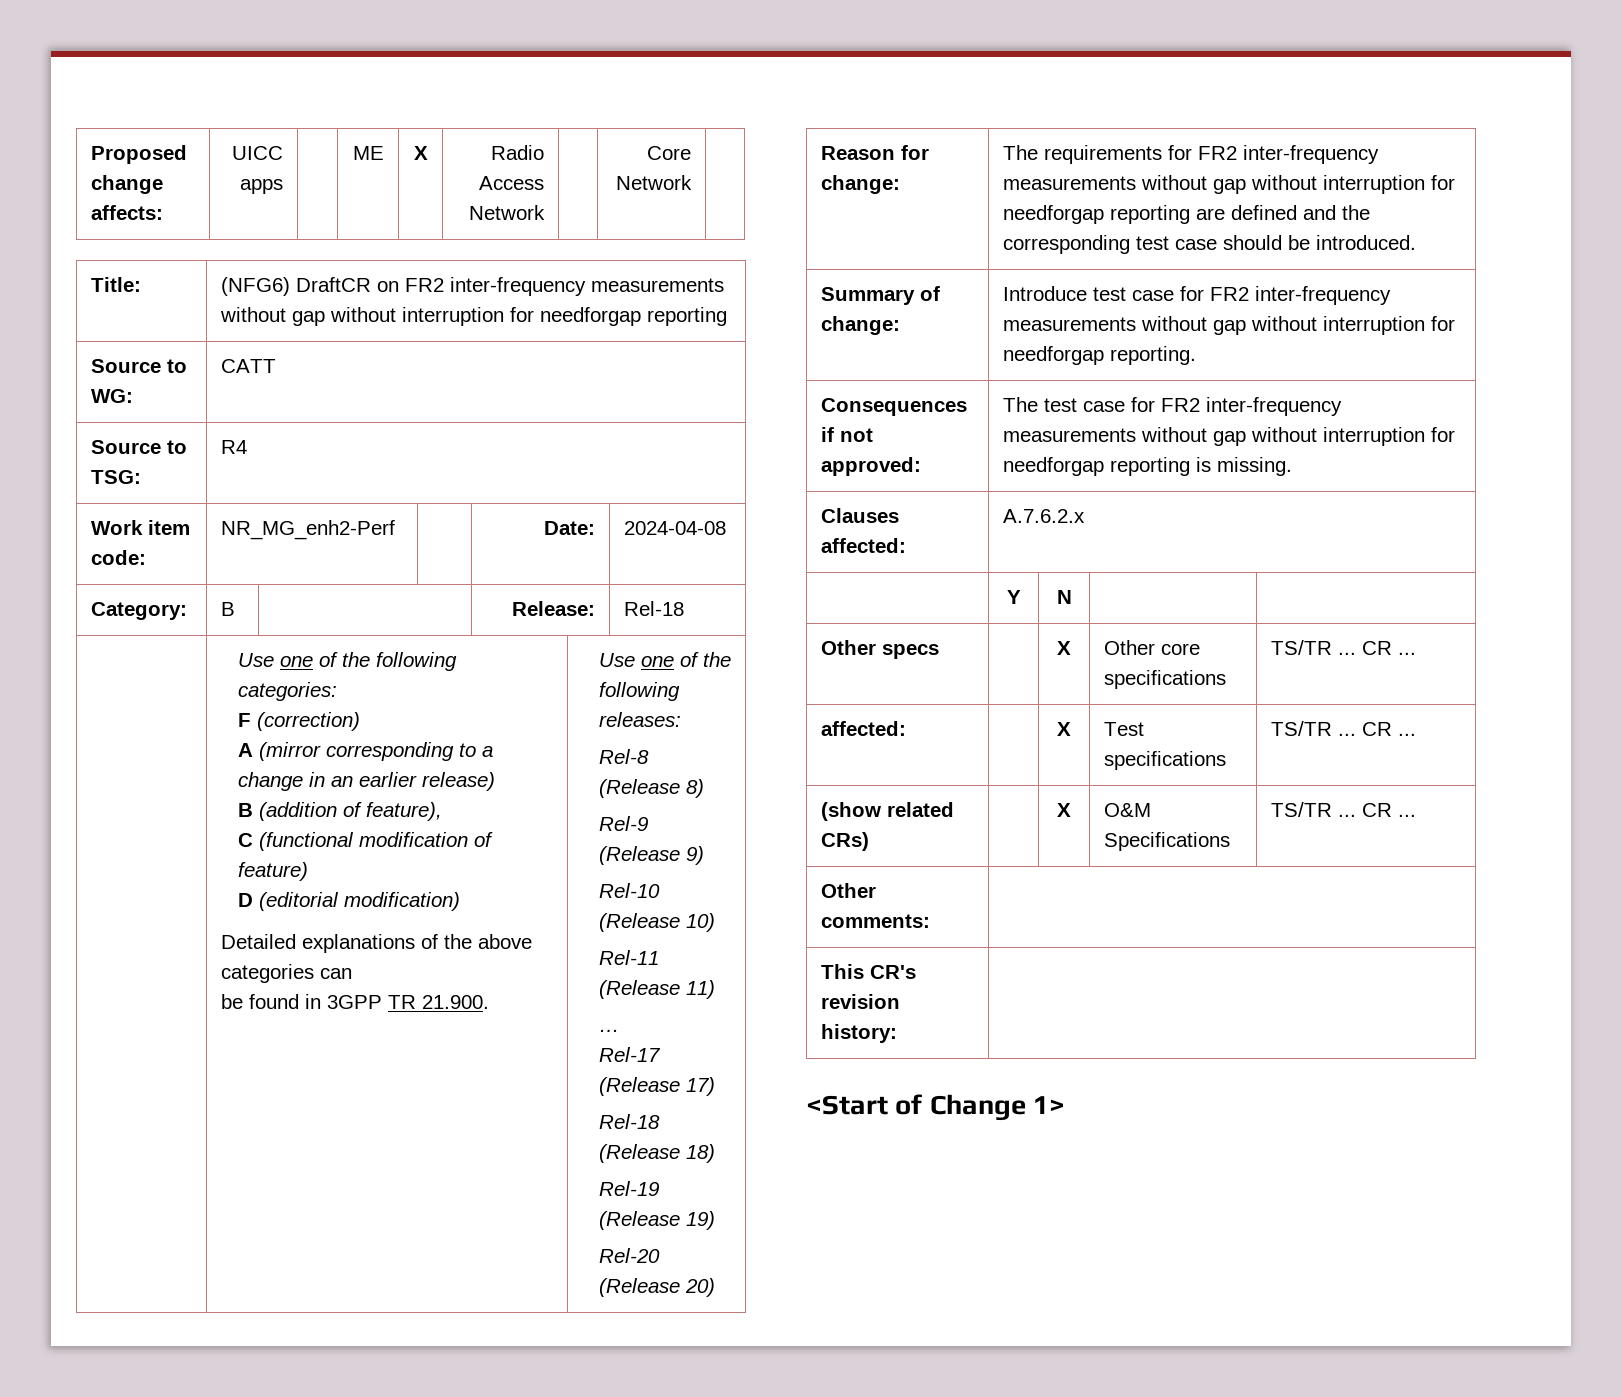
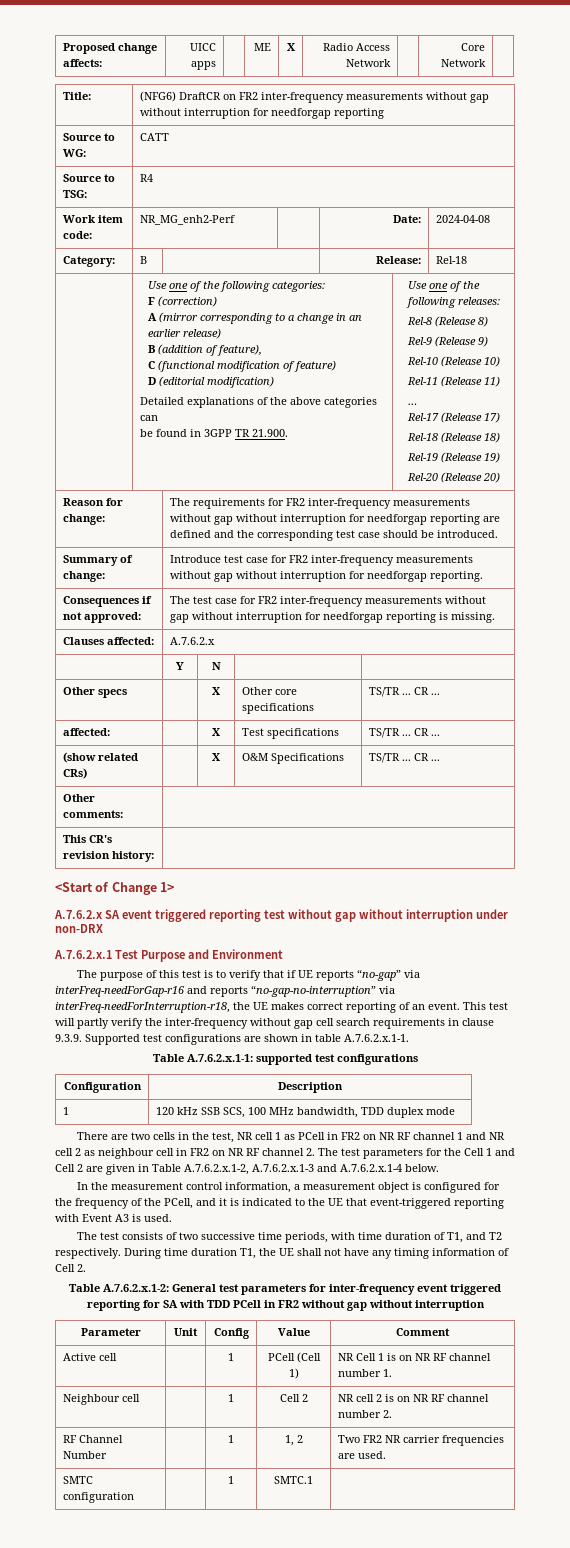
+ A.7.6.2.x SA event triggered reporting test without gap without interruption under non-DRX
+ A.7.6.2.x.1 Test Purpose and Environment
+ The purpose of this test is to verify that if UE reports “no-gap” via interFreq-needForGap-r16 and reports “no-gap-no-interruption” via interFreq-needForInterruption-r18, the UE makes correct reporting of an event. This test will partly verify the inter-frequency without gap cell search requirements in clause 9.3.9. Supported test configurations are shown in table A.7.6.2.x.1-1.
+ Table A.7.6.2.x.1-1: supported test configurations
+ Configuration | Description
+ 1 | 120 kHz SSB SCS, 100 MHz bandwidth, TDD duplex mode
+ There are two cells in the test, NR cell 1 as PCell in FR2 on NR RF channel 1 and NR cell 2 as neighbour cell in FR2 on NR RF channel 2. The test parameters for the Cell 1 and Cell 2 are given in Table A.7.6.2.x.1-2, A.7.6.2.x.1-3 and A.7.6.2.x.1-4 below.
+ In the measurement control information, a measurement object is configured for the frequency of the PCell, and it is indicated to the UE that event-triggered reporting with Event A3 is used.
+ The test consists of two successive time periods, with time duration of T1, and T2 respectively. During time duration T1, the UE shall not have any timing information of Cell 2.
+ Table A.7.6.2.x.1-2: General test parameters for inter-frequency event triggered reporting for SA with TDD PCell in FR2 without gap without interruption
+ Parameter | Unit | Config | Value | Comment
+ Active cell | | 1 | PCell (Cell 1) | NR Cell 1 is on NR RF channel number 1.
+ Neighbour cell | | 1 | Cell 2 | NR cell 2 is on NR RF channel number 2.
+ RF Channel Number | | 1 | 1, 2 | Two FR2 NR carrier frequencies are used.
+ SMTC configuration | | 1 | SMTC.1 |

